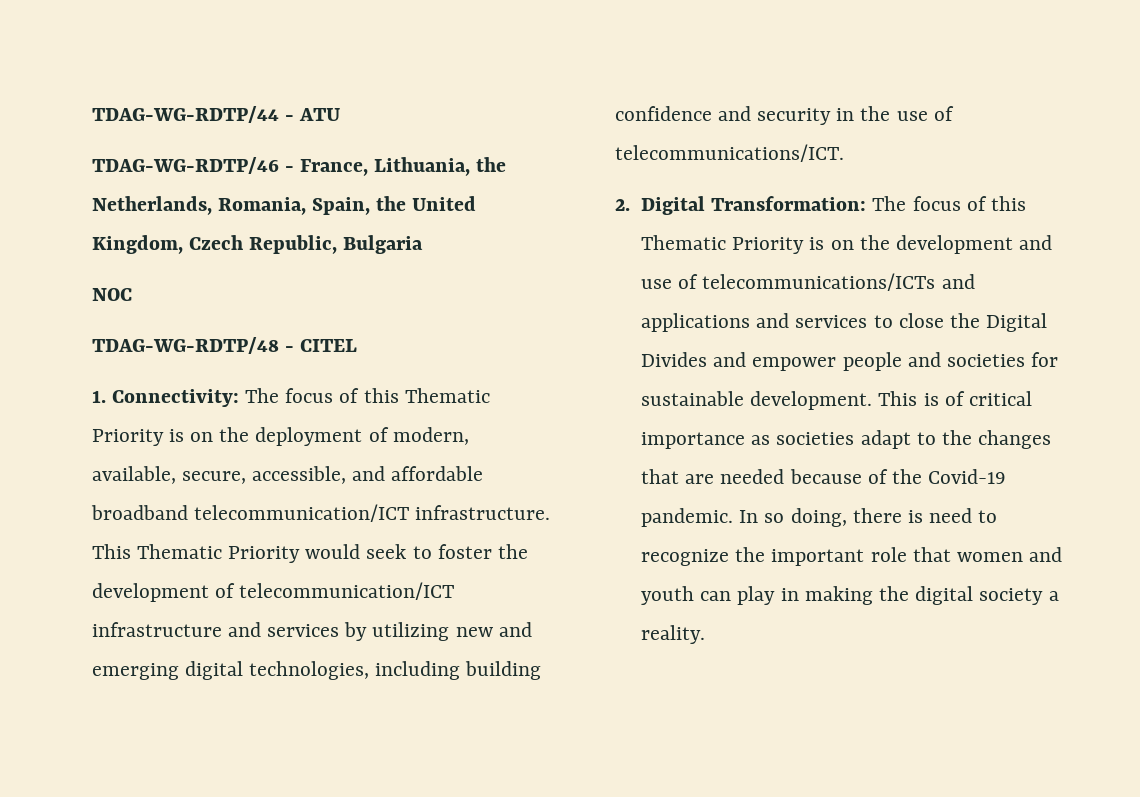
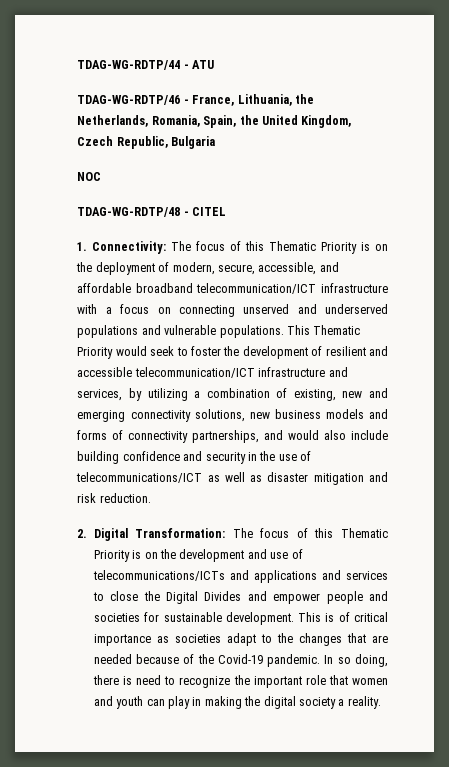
- 1. Connectivity: The focus of this Thematic Priority is on the deployment of modern, available, secure, accessible, and affordable broadband telecommunication/ICT infrastructure.
+ 1. Connectivity: The focus of this Thematic Priority is on the deployment of modern, secure, accessible, and affordable broadband telecommunication/ICT infrastructure with a focus on connecting unserved and underserved populations and vulnerable populations.
- This Thematic Priority would seek to foster the development of telecommunication/ICT infrastructure and services by utilizing new and emerging digital technologies, including building confidence and security in the use of telecommunications/ICT.
+ This Thematic Priority would seek to foster the development of resilient and accessible telecommunication/ICT infrastructure and services, by utilizing a combination of existing, new and emerging connectivity solutions, new business models and forms of connectivity partnerships, and would also include building confidence and security in the use of telecommunications/ICT as well as disaster mitigation and risk reduction.

